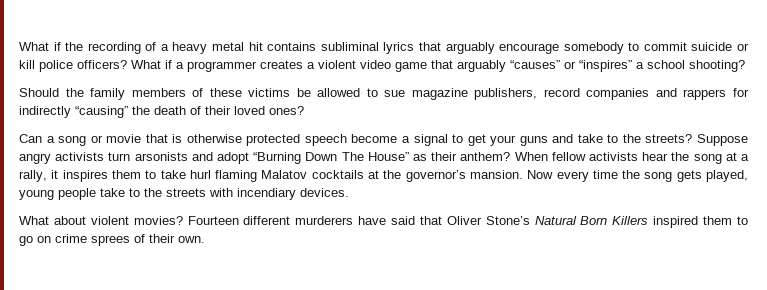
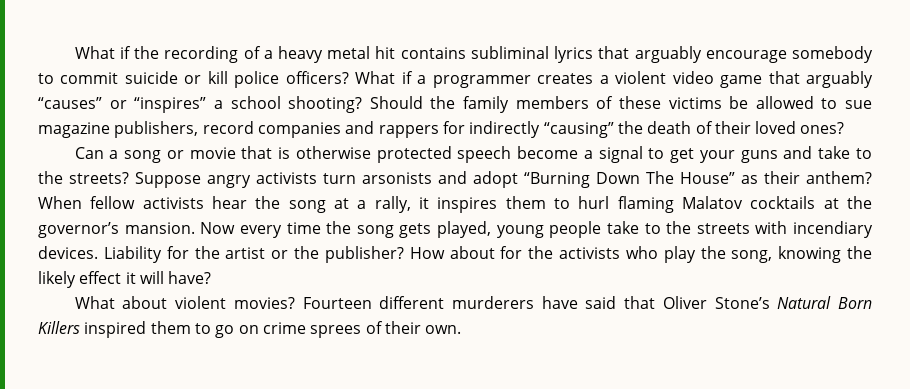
- What if a programmer creates a violent video game that arguably “causes” or “inspires” a school shooting?
- Should the family members of these victims be allowed to sue magazine publishers, record companies and rappers for indirectly “causing” the death of their loved ones?
+ What if a programmer creates a violent video game that arguably “causes” or “inspires” a school shooting? Should the family members of these victims be allowed to sue magazine publishers, record companies and rappers for indirectly “causing” the death of their loved ones?
- When fellow activists hear the song at a rally, it inspires them to take hurl flaming Malatov cocktails at the governor’s mansion.
+ When fellow activists hear the song at a rally, it inspires them to hurl flaming Malatov cocktails at the governor’s mansion.
+ Liability for the artist or the publisher? How about for the activists who play the song, knowing the likely effect it will have?

